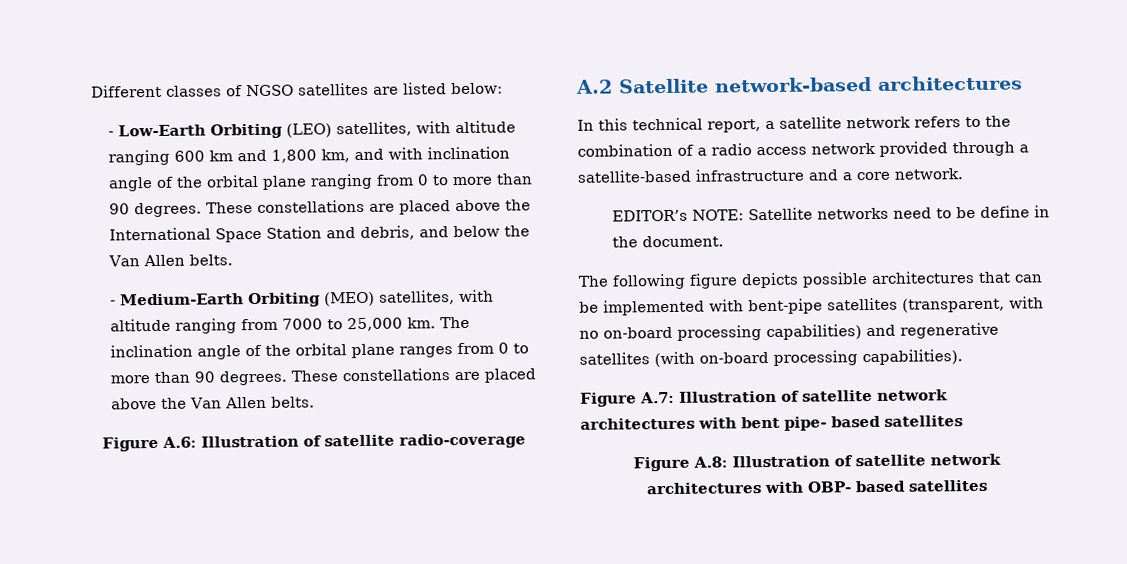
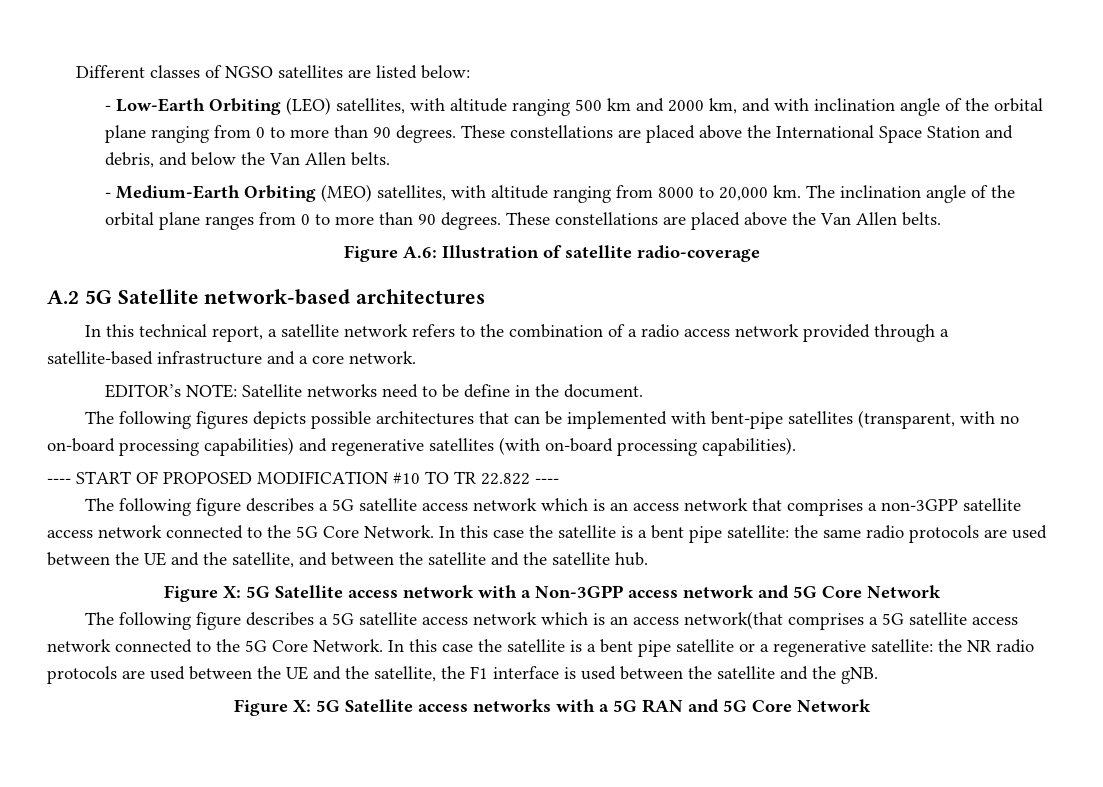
- - Low-Earth Orbiting (LEO) satellites, with altitude ranging 600 km and 1,800 km, and with inclination angle of the orbital plane ranging from 0 to more than 90 degrees.
+ - Low-Earth Orbiting (LEO) satellites, with altitude ranging 500 km and 2000 km, and with inclination angle of the orbital plane ranging from 0 to more than 90 degrees.
- - Medium-Earth Orbiting (MEO) satellites, with altitude ranging from 7000 to 25,000 km.
+ - Medium-Earth Orbiting (MEO) satellites, with altitude ranging from 8000 to 20,000 km.
- A.2 Satellite network-based architectures
+ A.2 5G Satellite network-based architectures
- The following figure depicts possible architectures that can be implemented with bent-pipe satellites (transparent, with no on-board processing capabilities) and regenerative satellites (with on-board processing capabilities).
+ The following figures depicts possible architectures that can be implemented with bent-pipe satellites (transparent, with no on-board processing capabilities) and regenerative satellites (with on-board processing capabilities).
- Figure A.7: Illustration of satellite network architectures with bent pipe- based satellites
- Figure A.8: Illustration of satellite network architectures with OBP- based satellites
+ ---- START OF PROPOSED MODIFICATION #10 TO TR 22.822 ----
+ The following figure describes a 5G satellite access network which is an access network that comprises a non-3GPP satellite access network connected to the 5G Core Network. In this case the satellite is a bent pipe satellite: the same radio protocols are used between the UE and the satellite, and between the satellite and the satellite hub.
+ Figure X: 5G Satellite access network with a Non-3GPP access network and 5G Core Network
+ The following figure describes a 5G satellite access network which is an access network(that comprises a 5G satellite access network connected to the 5G Core Network. In this case the satellite is a bent pipe satellite or a regenerative satellite: the NR radio protocols are used between the UE and the satellite, the F1 interface is used between the satellite and the gNB.
+ Figure X: 5G Satellite access networks with a 5G RAN and 5G Core Network

